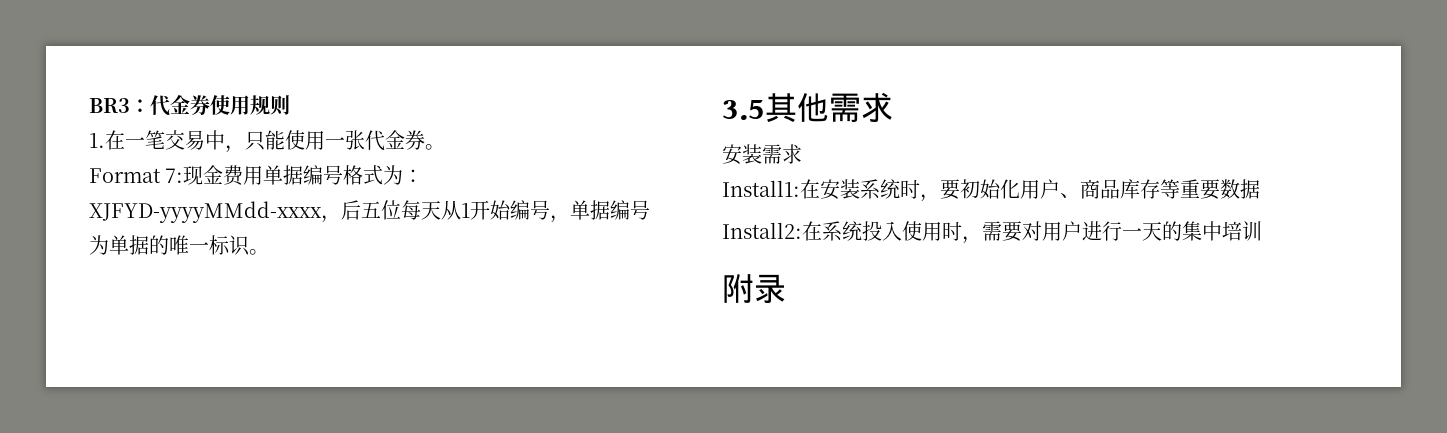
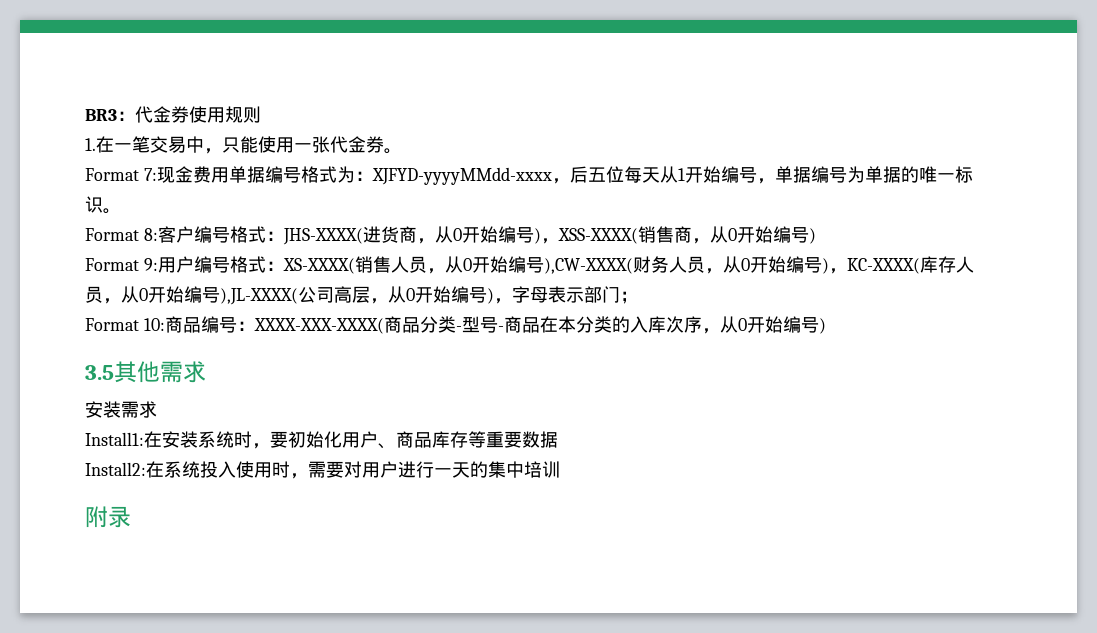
+ Format 8:客户编号格式：JHS-XXXX(进货商，从0开始编号)，XSS-XXXX(销售商，从0开始编号)
+ Format 9:用户编号格式：XS-XXXX(销售人员，从0开始编号),CW-XXXX(财务人员，从0开始编号)，KC-XXXX(库存人员，从0开始编号),JL-XXXX(公司高层，从0开始编号)，字母表示部门；
+ Format 10:商品编号：XXXX-XXX-XXXX(商品分类-型号-商品在本分类的入库次序，从0开始编号)

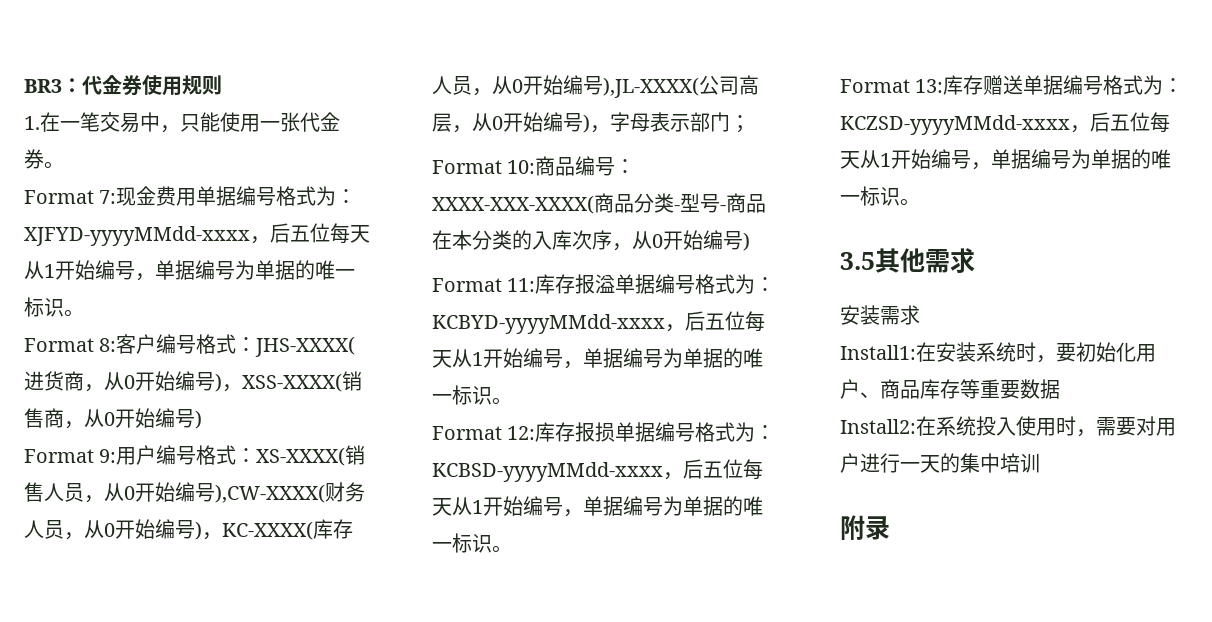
+ Format 11:库存报溢单据编号格式为：KCBYD-yyyyMMdd-xxxx，后五位每天从1开始编号，单据编号为单据的唯一标识。
+ Format 12:库存报损单据编号格式为：KCBSD-yyyyMMdd-xxxx，后五位每天从1开始编号，单据编号为单据的唯一标识。
+ Format 13:库存赠送单据编号格式为：KCZSD-yyyyMMdd-xxxx，后五位每天从1开始编号，单据编号为单据的唯一标识。

